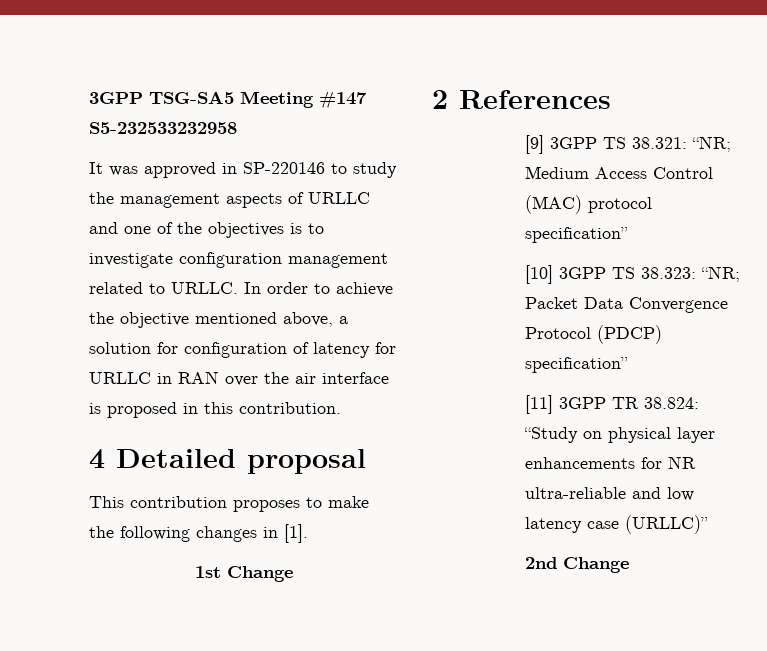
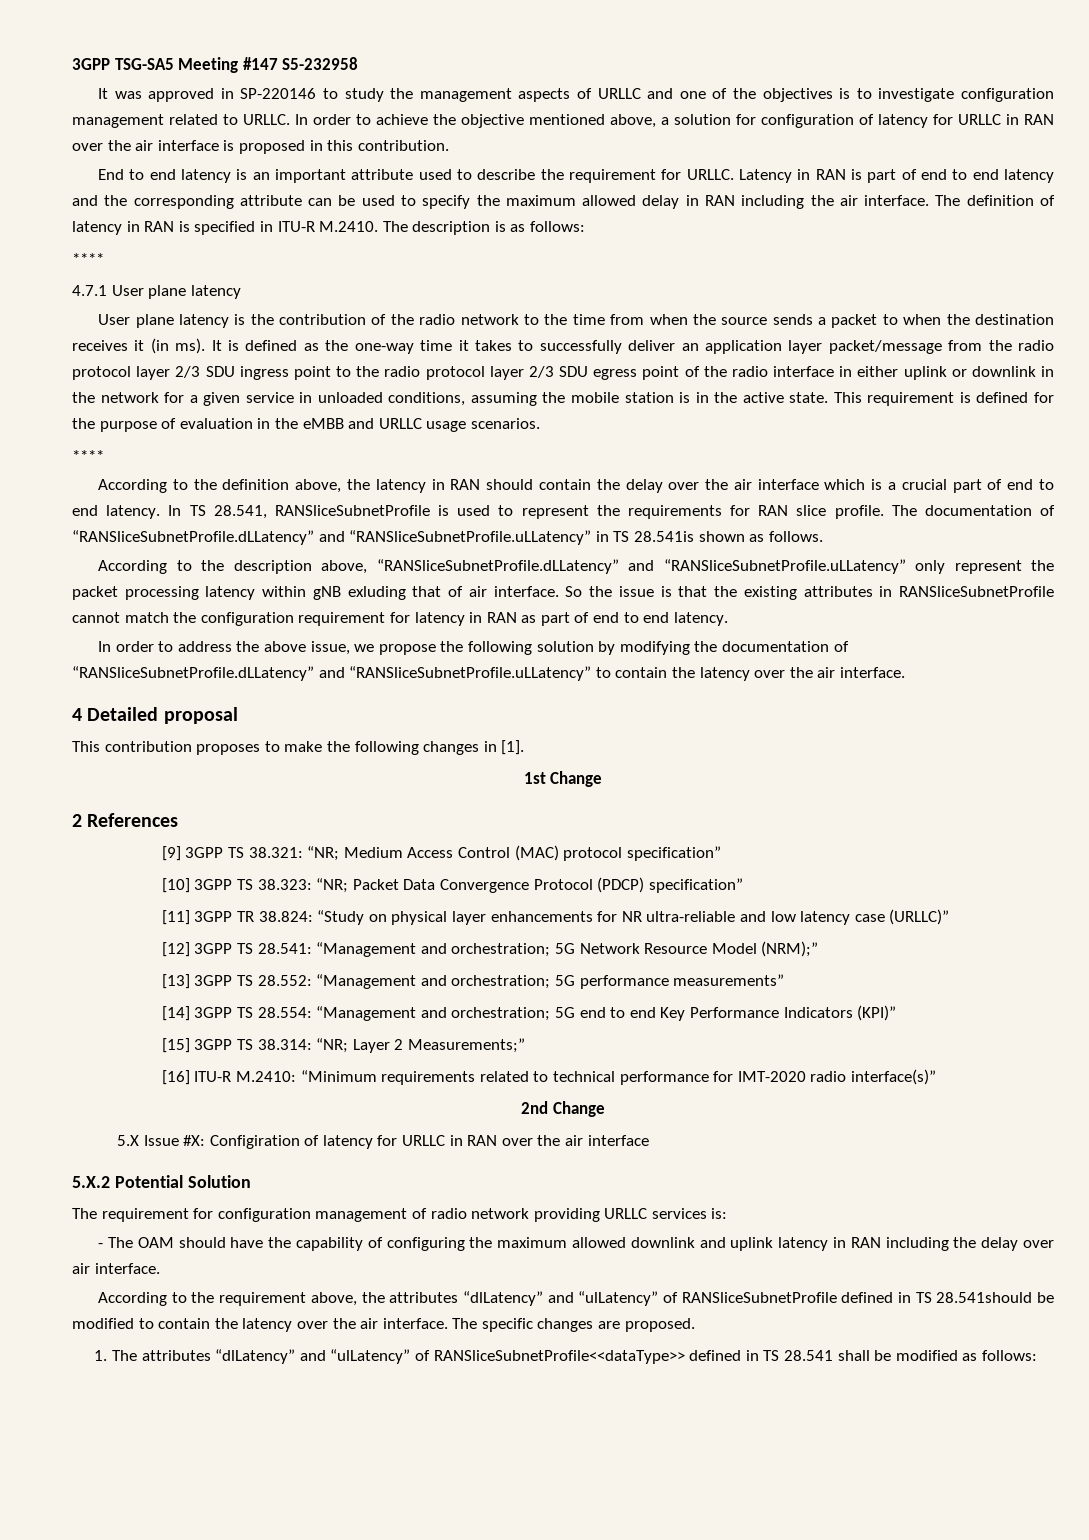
- 3GPP TSG-SA5 Meeting #147 S5-232533232958
+ 3GPP TSG-SA5 Meeting #147 S5-232958
+ End to end latency is an important attribute used to describe the requirement for URLLC. Latency in RAN is part of end to end latency and the corresponding attribute can be used to specify the maximum allowed delay in RAN including the air interface. The definition of latency in RAN is specified in ITU-R M.2410. The description is as follows:
+ ****
+ 4.7.1 User plane latency
+ User plane latency is the contribution of the radio network to the time from when the source sends a packet to when the destination receives it (in ms). It is defined as the one-way time it takes to successfully deliver an application layer packet/message from the radio protocol layer 2/3 SDU ingress point to the radio protocol layer 2/3 SDU egress point of the radio interface in either uplink or downlink in the network for a given service in unloaded conditions, assuming the mobile station is in the active state. This requirement is defined for the purpose of evaluation in the eMBB and URLLC usage scenarios.
+ ****
+ According to the definition above, the latency in RAN should contain the delay over the air interface which is a crucial part of end to end latency. In TS 28.541, RANSliceSubnetProfile is used to represent the requirements for RAN slice profile. The documentation of “RANSliceSubnetProfile.dLLatency” and “RANSliceSubnetProfile.uLLatency” in TS 28.541is shown as follows.
+ According to the description above, “RANSliceSubnetProfile.dLLatency” and “RANSliceSubnetProfile.uLLatency” only represent the packet processing latency within gNB exluding that of air interface. So the issue is that the existing attributes in RANSliceSubnetProfile cannot match the configuration requirement for latency in RAN as part of end to end latency.
+ In order to address the above issue, we propose the following solution by modifying the documentation of “RANSliceSubnetProfile.dLLatency” and “RANSliceSubnetProfile.uLLatency” to contain the latency over the air interface.
+ [12] 3GPP TS 28.541: “Management and orchestration; 5G Network Resource Model (NRM);”
+ [13] 3GPP TS 28.552: “Management and orchestration; 5G performance measurements”
+ [14] 3GPP TS 28.554: “Management and orchestration; 5G end to end Key Performance Indicators (KPI)”
+ [15] 3GPP TS 38.314: “NR; Layer 2 Measurements;”
+ [16] ITU-R M.2410: “Minimum requirements related to technical performance for IMT-2020 radio interface(s)”
  2nd Change
+ 5.X Issue #X: Configiration of latency for URLLC in RAN over the air interface
+ 5.X.2 Potential Solution
+ The requirement for configuration management of radio network providing URLLC services is:
+ - The OAM should have the capability of configuring the maximum allowed downlink and uplink latency in RAN including the delay over air interface.
+ According to the requirement above, the attributes “dlLatency” and “ulLatency” of RANSliceSubnetProfile defined in TS 28.541should be modified to contain the latency over the air interface. The specific changes are proposed.
+ 1. The attributes “dlLatency” and “ulLatency” of RANSliceSubnetProfile<<dataType>> defined in TS 28.541 shall be modified as follows:

